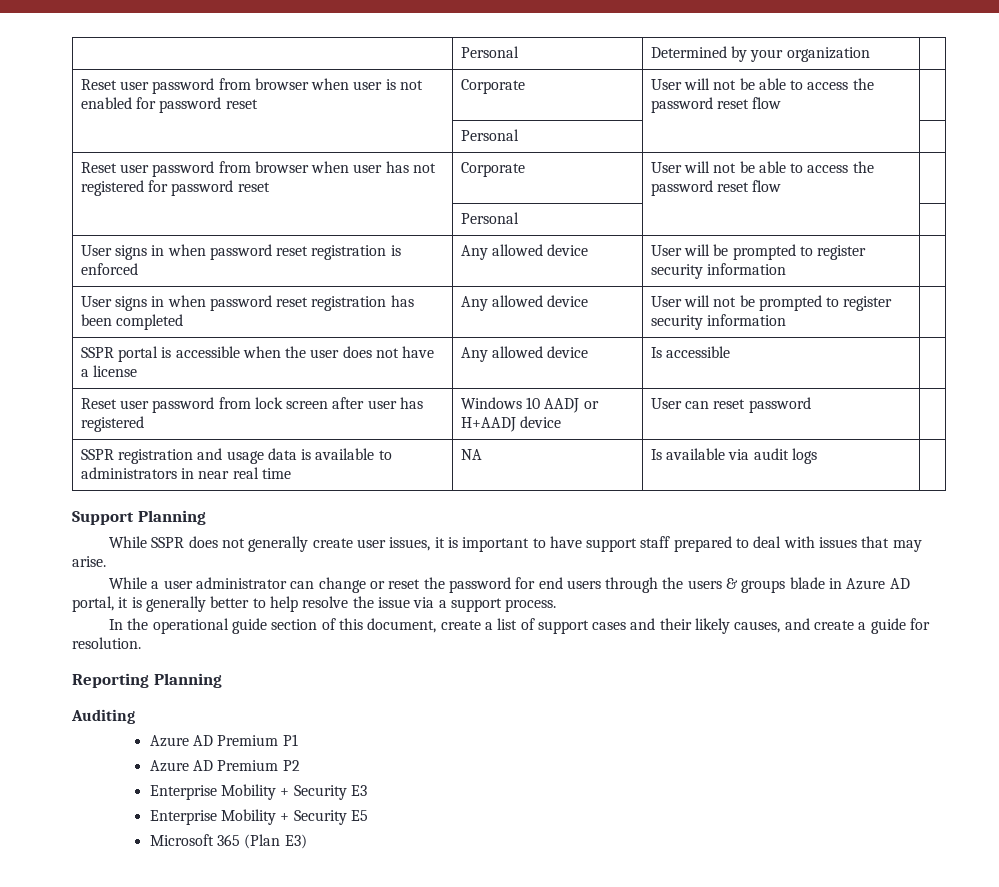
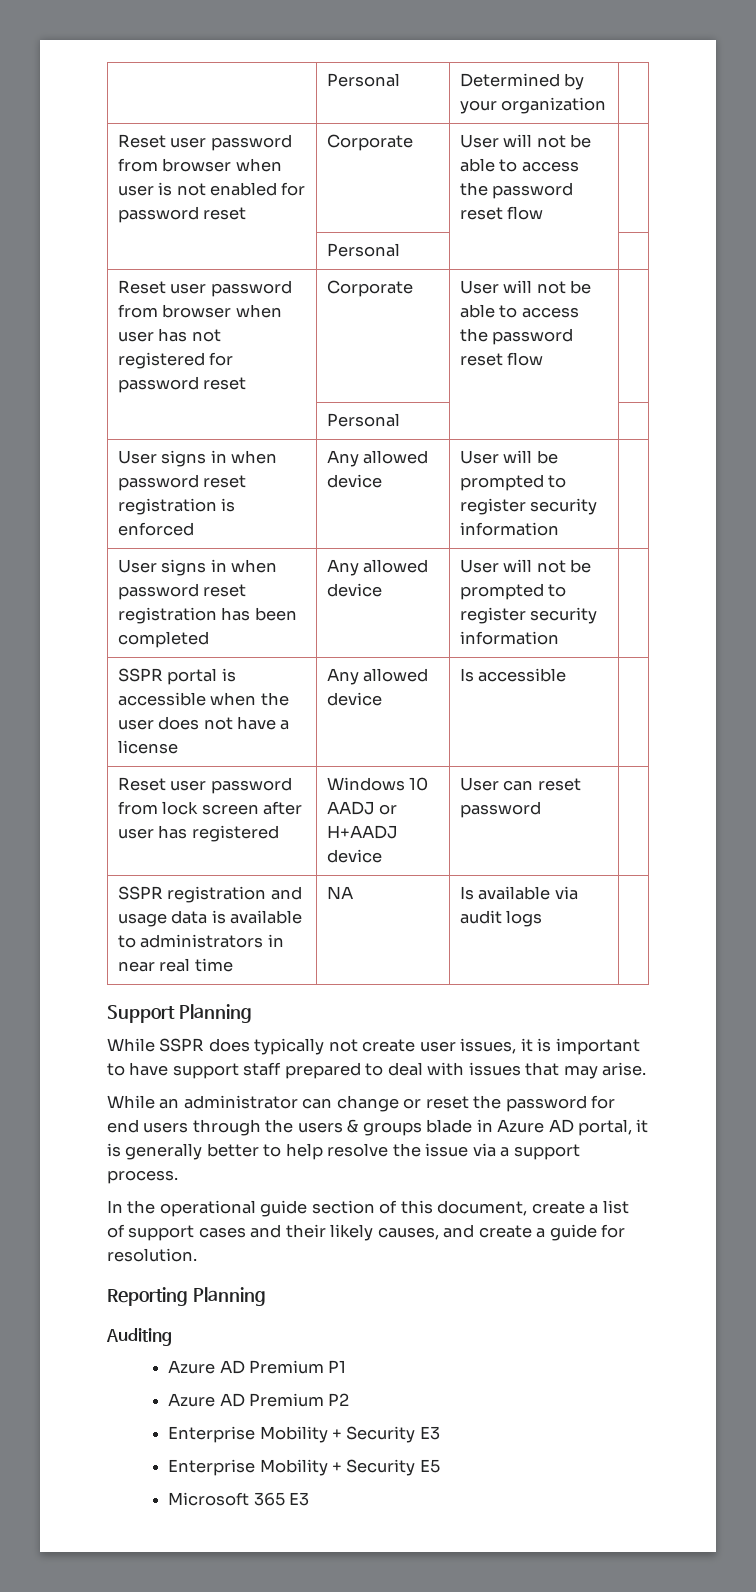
- While SSPR does not generally create user issues, it is important to have support staff prepared to deal with issues that may arise.
+ While SSPR does typically not create user issues, it is important to have support staff prepared to deal with issues that may arise.
- While a user administrator can change or reset the password for end users through the users & groups blade in Azure AD portal, it is generally better to help resolve the issue via a support process.
+ While an administrator can change or reset the password for end users through the users & groups blade in Azure AD portal, it is generally better to help resolve the issue via a support process.
- Microsoft 365 (Plan E3)
+ Microsoft 365 E3

